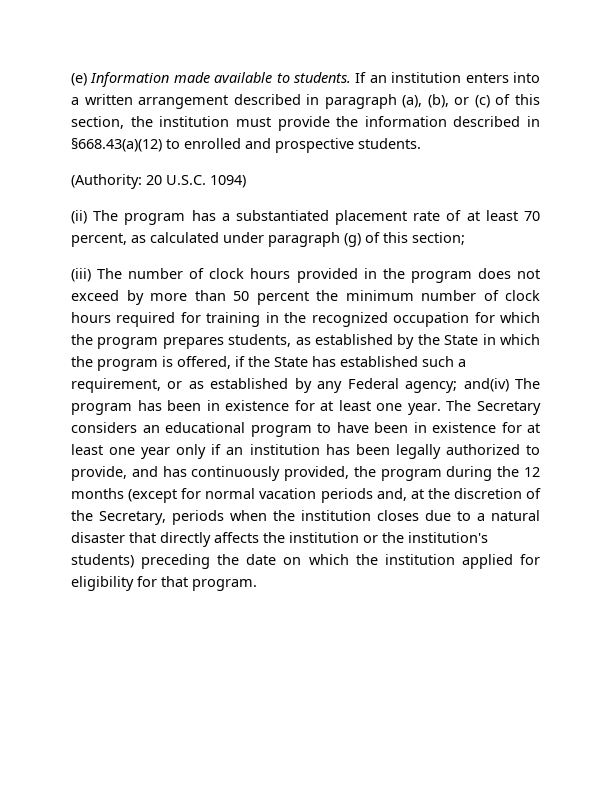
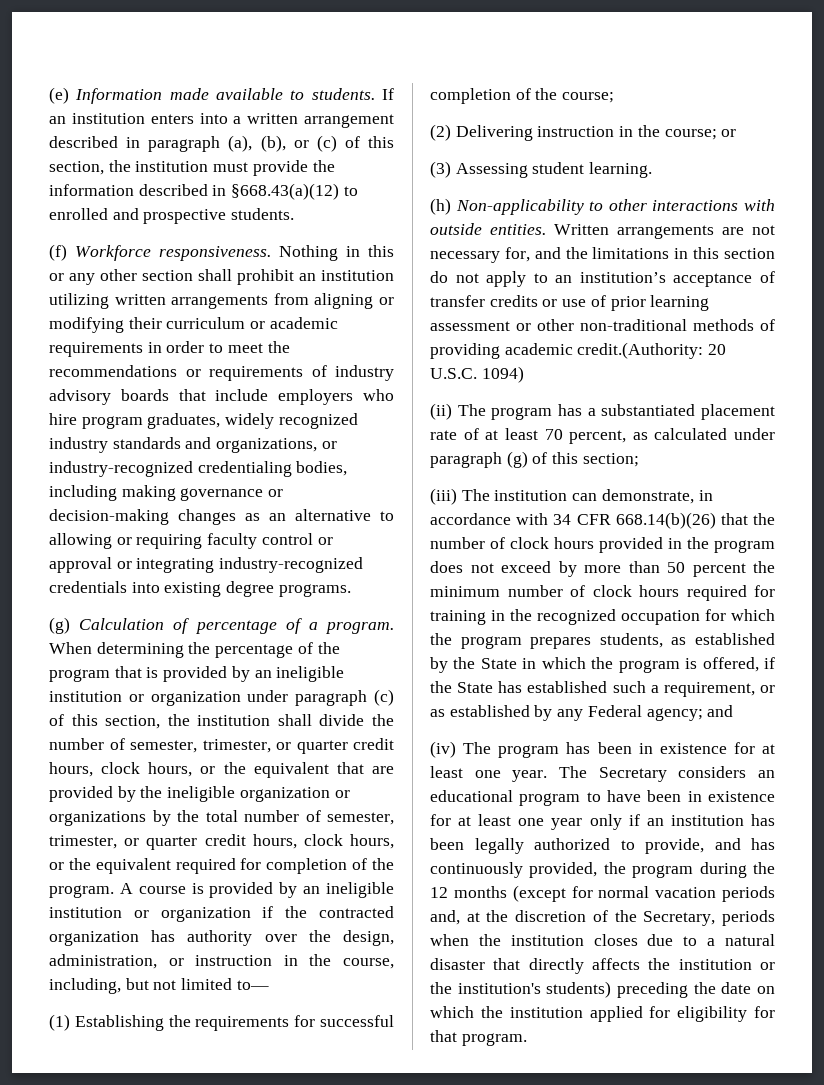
- (Authority: 20 U.S.C. 1094)
+ (f) Workforce responsiveness. Nothing in this or any other section shall prohibit an institution utilizing written arrangements from aligning or modifying their curriculum or academic requirements in order to meet the recommendations or requirements of industry advisory boards that include employers who hire program graduates, widely recognized industry standards and organizations, or industry-recognized credentialing bodies, including making governance or decision-making changes as an alternative to allowing or requiring faculty control or approval or integrating industry-recognized credentials into existing degree programs.
+ (g) Calculation of percentage of a program. When determining the percentage of the program that is provided by an ineligible institution or organization under paragraph (c) of this section, the institution shall divide the number of semester, trimester, or quarter credit hours, clock hours, or the equivalent that are provided by the ineligible organization or organizations by the total number of semester, trimester, or quarter credit hours, clock hours, or the equivalent required for completion of the program. A course is provided by an ineligible institution or organization if the contracted organization has authority over the design, administration, or instruction in the course, including, but not limited to—
+ (1) Establishing the requirements for successful completion of the course;
+ (2) Delivering instruction in the course; or
+ (3) Assessing student learning.
+ (h) Non-applicability to other interactions with outside entities. Written arrangements are not necessary for, and the limitations in this section do not apply to an institution’s acceptance of transfer credits or use of prior learning assessment or other non-traditional methods of providing academic credit.(Authority: 20 U.S.C. 1094)
- (iii) The number of clock hours provided in the program does not exceed by more than 50 percent the minimum number of clock hours required for training in the recognized occupation for which the program prepares students, as established by the State in which the program is offered, if the State has established such a requirement, or as established by any Federal agency; and(iv) The program has been in existence for at least one year.
+ (iii) The institution can demonstrate, in accordance with 34 CFR 668.14(b)(26) that the number of clock hours provided in the program does not exceed by more than 50 percent the minimum number of clock hours required for training in the recognized occupation for which the program prepares students, as established by the State in which the program is offered, if the State has established such a requirement, or as established by any Federal agency; and
+ (iv) The program has been in existence for at least one year.

